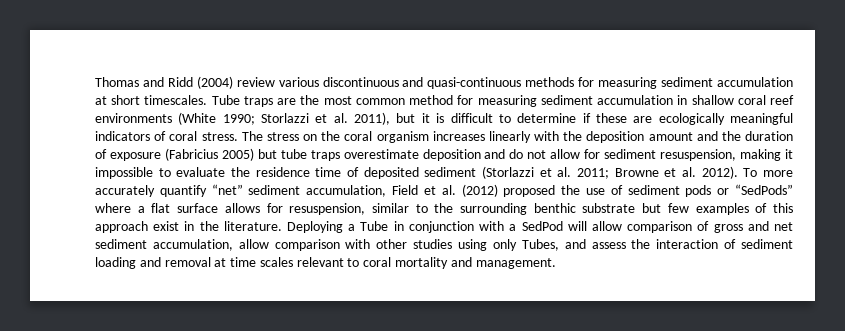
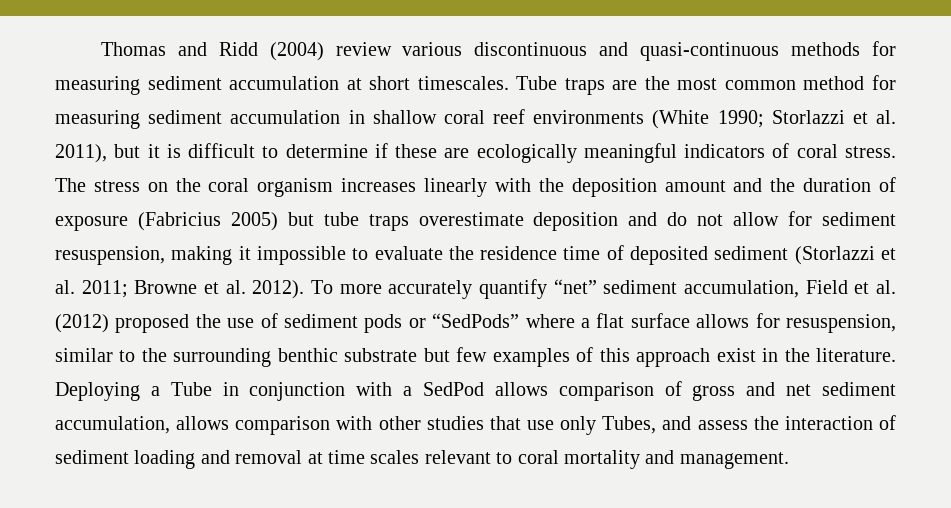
- Deploying a Tube in conjunction with a SedPod will allow comparison of gross and net sediment accumulation, allow comparison with other studies using only Tubes, and assess the interaction of sediment loading and removal at time scales relevant to coral mortality and management.
+ Deploying a Tube in conjunction with a SedPod allows comparison of gross and net sediment accumulation, allows comparison with other studies that use only Tubes, and assess the interaction of sediment loading and removal at time scales relevant to coral mortality and management.

